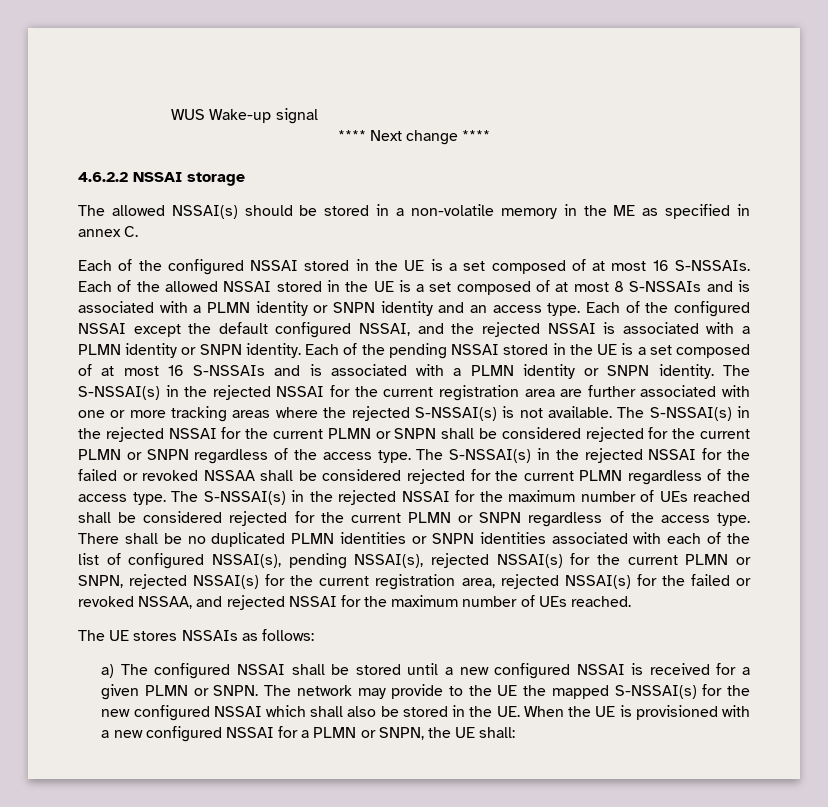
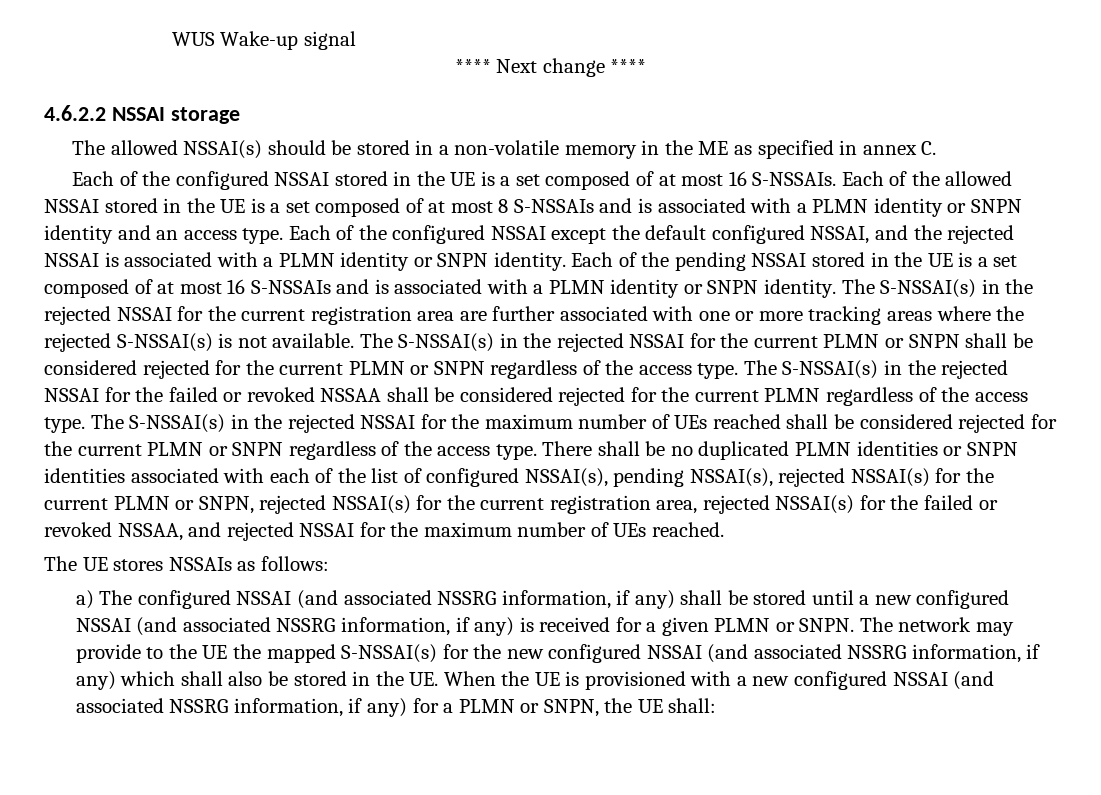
- a) The configured NSSAI shall be stored until a new configured NSSAI is received for a given PLMN or SNPN.
+ a) The configured NSSAI (and associated NSSRG information, if any) shall be stored until a new configured NSSAI (and associated NSSRG information, if any) is received for a given PLMN or SNPN.
- The network may provide to the UE the mapped S-NSSAI(s) for the new configured NSSAI which shall also be stored in the UE. When the UE is provisioned with a new configured NSSAI for a PLMN or SNPN, the UE shall:
+ The network may provide to the UE the mapped S-NSSAI(s) for the new configured NSSAI (and associated NSSRG information, if any) which shall also be stored in the UE. When the UE is provisioned with a new configured NSSAI (and associated NSSRG information, if any) for a PLMN or SNPN, the UE shall:

